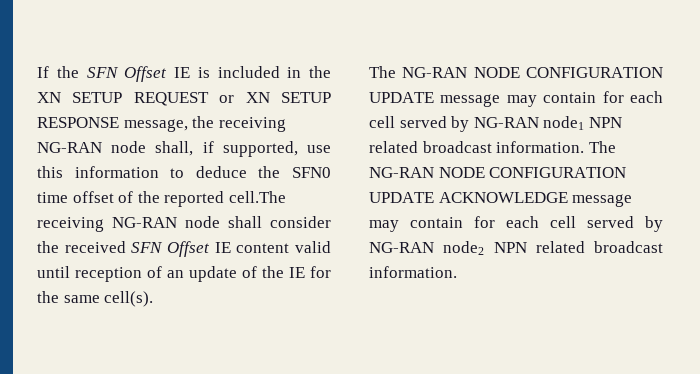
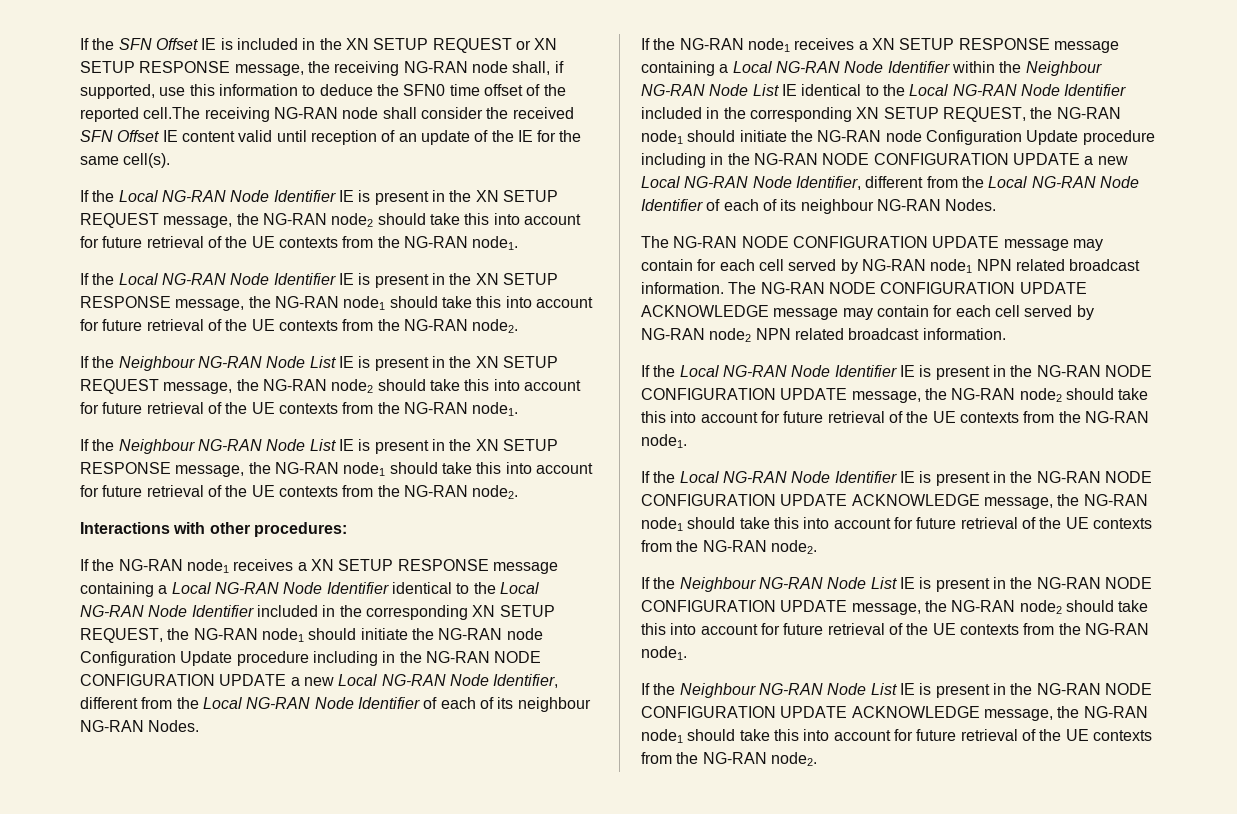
+ If the Local NG-RAN Node Identifier IE is present in the XN SETUP REQUEST message, the NG-RAN node2 should take this into account for future retrieval of the UE contexts from the NG-RAN node1.
+ If the Local NG-RAN Node Identifier IE is present in the XN SETUP RESPONSE message, the NG-RAN node1 should take this into account for future retrieval of the UE contexts from the NG-RAN node2.
+ If the Neighbour NG-RAN Node List IE is present in the XN SETUP REQUEST message, the NG-RAN node2 should take this into account for future retrieval of the UE contexts from the NG-RAN node1.
+ If the Neighbour NG-RAN Node List IE is present in the XN SETUP RESPONSE message, the NG-RAN node1 should take this into account for future retrieval of the UE contexts from the NG-RAN node2.
+ Interactions with other procedures:
+ If the NG-RAN node1 receives a XN SETUP RESPONSE message containing a Local NG-RAN Node Identifier identical to the Local NG-RAN Node Identifier included in the corresponding XN SETUP REQUEST, the NG-RAN node1 should initiate the NG-RAN node Configuration Update procedure including in the NG-RAN NODE CONFIGURATION UPDATE a new Local NG-RAN Node Identifier, different from the Local NG-RAN Node Identifier of each of its neighbour NG-RAN Nodes.
+ If the NG-RAN node1 receives a XN SETUP RESPONSE message containing a Local NG-RAN Node Identifier within the Neighbour NG-RAN Node List IE identical to the Local NG-RAN Node Identifier included in the corresponding XN SETUP REQUEST, the NG-RAN node1 should initiate the NG-RAN node Configuration Update procedure including in the NG-RAN NODE CONFIGURATION UPDATE a new Local NG-RAN Node Identifier, different from the Local NG-RAN Node Identifier of each of its neighbour NG-RAN Nodes.
+ If the Local NG-RAN Node Identifier IE is present in the NG-RAN NODE CONFIGURATION UPDATE message, the NG-RAN node2 should take this into account for future retrieval of the UE contexts from the NG-RAN node1.
+ If the Local NG-RAN Node Identifier IE is present in the NG-RAN NODE CONFIGURATION UPDATE ACKNOWLEDGE message, the NG-RAN node1 should take this into account for future retrieval of the UE contexts from the NG-RAN node2.
+ If the Neighbour NG-RAN Node List IE is present in the NG-RAN NODE CONFIGURATION UPDATE message, the NG-RAN node2 should take this into account for future retrieval of the UE contexts from the NG-RAN node1.
+ If the Neighbour NG-RAN Node List IE is present in the NG-RAN NODE CONFIGURATION UPDATE ACKNOWLEDGE message, the NG-RAN node1 should take this into account for future retrieval of the UE contexts from the NG-RAN node2.

